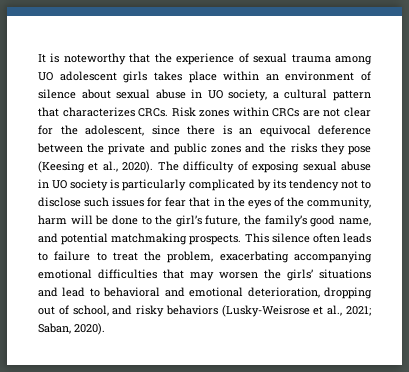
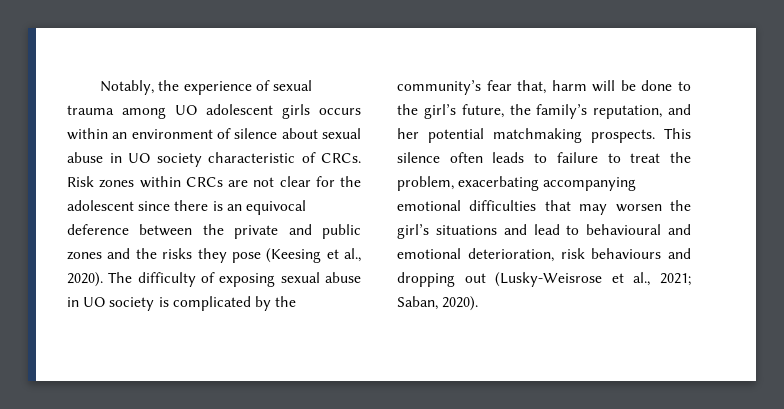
- It is noteworthy that the experience of sexual trauma among UO adolescent girls takes place within an environment of silence about sexual abuse in UO society, a cultural pattern that characterizes CRCs.
+ Notably, the experience of sexual trauma among UO adolescent girls occurs within an environment of silence about sexual abuse in UO society characteristic of CRCs.
- Risk zones within CRCs are not clear for the adolescent, since there is an equivocal deference between the private and public zones and the risks they pose (Keesing et al., 2020).
+ Risk zones within CRCs are not clear for the adolescent since there is an equivocal deference between the private and public zones and the risks they pose (Keesing et al., 2020).
- The difficulty of exposing sexual abuse in UO society is particularly complicated by its tendency not to disclose such issues for fear that in the eyes of the community, harm will be done to the girl’s future, the family’s good name, and potential matchmaking prospects.
+ The difficulty of exposing sexual abuse in UO society is complicated by the community’s fear that, harm will be done to the girl’s future, the family’s reputation, and her potential matchmaking prospects.
- This silence often leads to failure to treat the problem, exacerbating accompanying emotional difficulties that may worsen the girls’ situations and lead to behavioral and emotional deterioration, dropping out of school, and risky behaviors (Lusky-Weisrose et al., 2021; Saban, 2020).
+ This silence often leads to failure to treat the problem, exacerbating accompanying emotional difficulties that may worsen the girl’s situations and lead to behavioural and emotional deterioration, risk behaviours and dropping out (Lusky-Weisrose et al., 2021; Saban, 2020).

